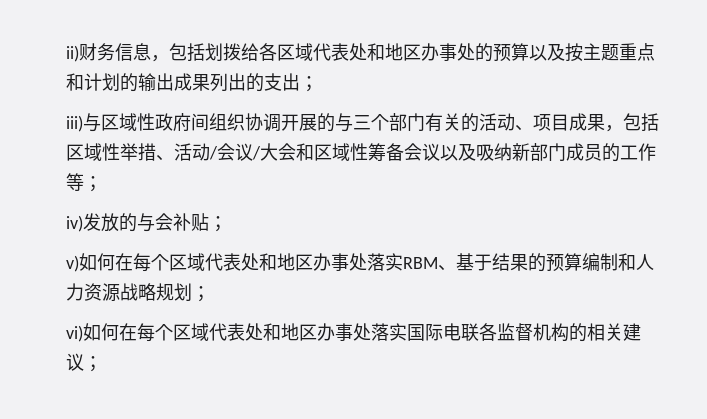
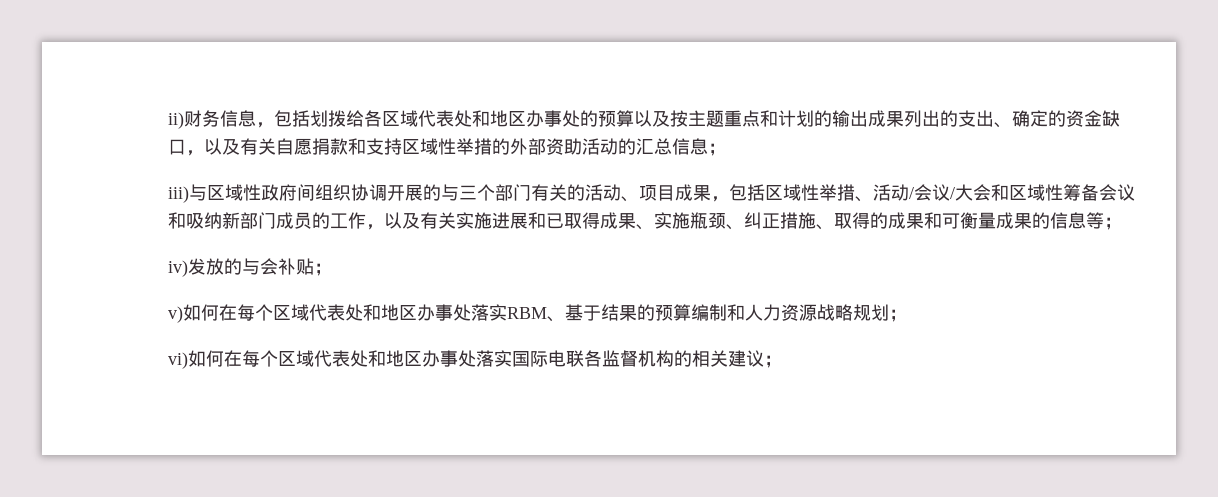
- ii)财务信息，包括划拨给各区域代表处和地区办事处的预算以及按主题重点和计划的输出成果列出的支出；
+ ii)财务信息，包括划拨给各区域代表处和地区办事处的预算以及按主题重点和计划的输出成果列出的支出、确定的资金缺口，以及有关自愿捐款和支持区域性举措的外部资助活动的汇总信息；
- iii)与区域性政府间组织协调开展的与三个部门有关的活动、项目成果，包括区域性举措、活动/会议/大会和区域性筹备会议以及吸纳新部门成员的工作等；
+ iii)与区域性政府间组织协调开展的与三个部门有关的活动、项目成果，包括区域性举措、活动/会议/大会和区域性筹备会议和吸纳新部门成员的工作，以及有关实施进展和已取得成果、实施瓶颈、纠正措施、取得的成果和可衡量成果的信息等；

